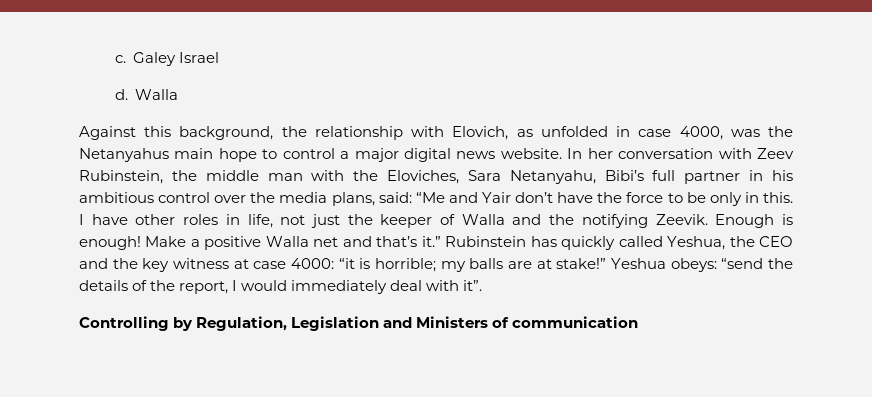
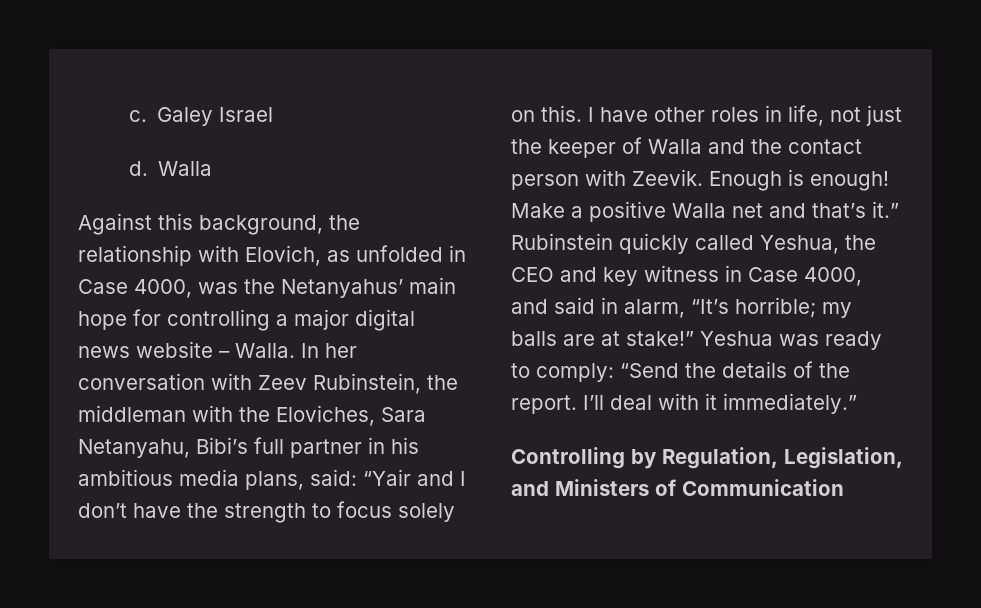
- Against this background, the relationship with Elovich, as unfolded in case 4000, was the Netanyahus main hope to control a major digital news website.
+ Against this background, the relationship with Elovich, as unfolded in Case 4000, was the Netanyahus’ main hope for controlling a major digital news website – Walla.
- In her conversation with Zeev Rubinstein, the middle man with the Eloviches, Sara Netanyahu, Bibi’s full partner in his ambitious control over the media plans, said: “Me and Yair don’t have the force to be only in this.
+ In her conversation with Zeev Rubinstein, the middleman with the Eloviches, Sara Netanyahu, Bibi’s full partner in his ambitious media plans, said: “Yair and I don’t have the strength to focus solely on this.
- I have other roles in life, not just the keeper of Walla and the notifying Zeevik.
+ I have other roles in life, not just the keeper of Walla and the contact person with Zeevik.
- Rubinstein has quickly called Yeshua, the CEO and the key witness at case 4000: “it is horrible; my balls are at stake!”
+ Rubinstein quickly called Yeshua, the CEO and key witness in Case 4000, and said in alarm, “It’s horrible; my balls are at stake!”
- Yeshua obeys: “send the details of the report, I would immediately deal with it”.
+ Yeshua was ready to comply: “Send the details of the report. I’ll deal with it immediately.”
- Controlling by Regulation, Legislation and Ministers of communication
+ Controlling by Regulation, Legislation, and Ministers of Communication

